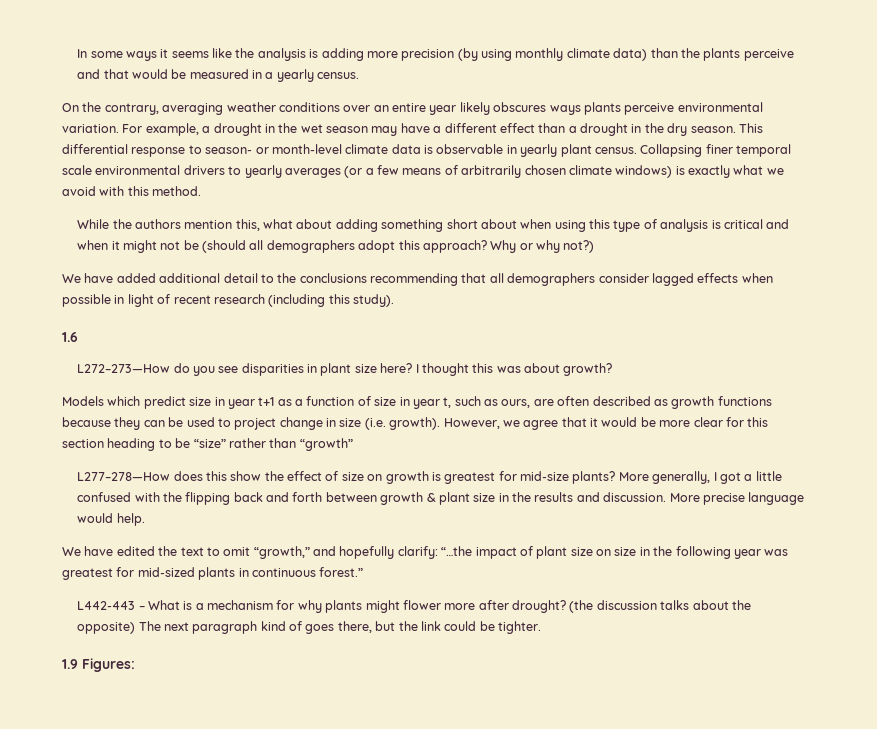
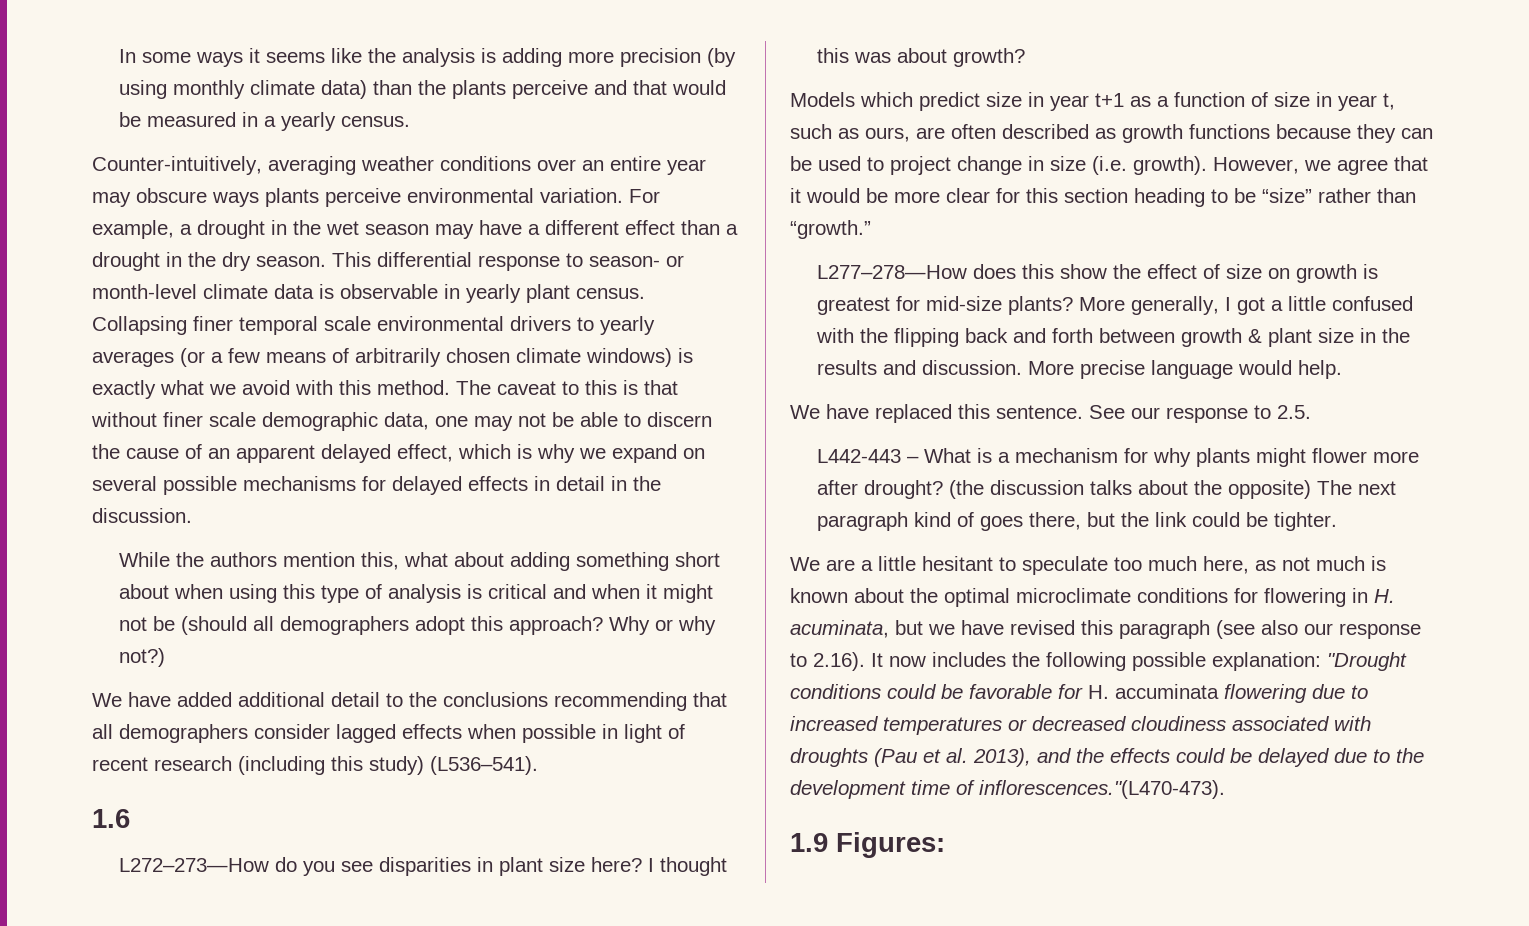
- On the contrary, averaging weather conditions over an entire year likely obscures ways plants perceive environmental variation.
+ Counter-intuitively, averaging weather conditions over an entire year may obscure ways plants perceive environmental variation.
+ The caveat to this is that without finer scale demographic data, one may not be able to discern the cause of an apparent delayed effect, which is why we expand on several possible mechanisms for delayed effects in detail in the discussion.
- We have added additional detail to the conclusions recommending that all demographers consider lagged effects when possible in light of recent research (including this study).
+ We have added additional detail to the conclusions recommending that all demographers consider lagged effects when possible in light of recent research (including this study) (L536–541).
- However, we agree that it would be more clear for this section heading to be “size” rather than “growth”
+ However, we agree that it would be more clear for this section heading to be “size” rather than “growth.”
- We have edited the text to omit “growth,” and hopefully clarify: “…the impact of plant size on size in the following year was greatest for mid-sized plants in continuous forest.”
+ We have replaced this sentence. See our response to 2.5.
+ We are a little hesitant to speculate too much here, as not much is known about the optimal microclimate conditions for flowering in H. acuminata, but we have revised this paragraph (see also our response to 2.16). It now includes the following possible explanation: "Drought conditions could be favorable for H. accuminata flowering due to increased temperatures or decreased cloudiness associated with droughts (Pau et al. 2013), and the effects could be delayed due to the development time of inflorescences."(L470-473).

